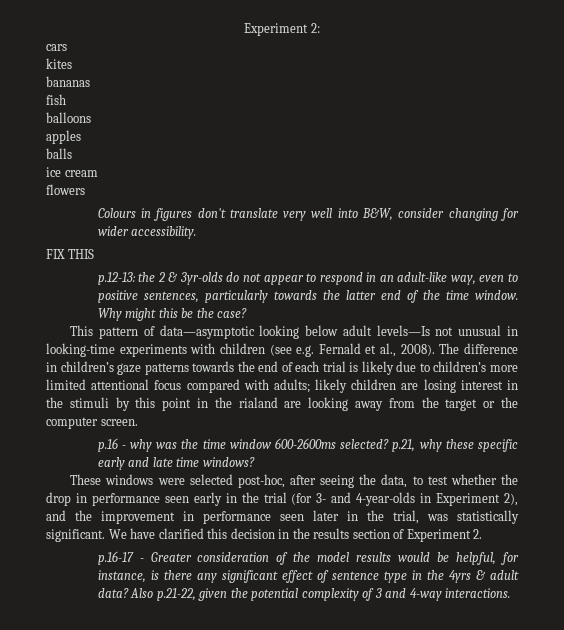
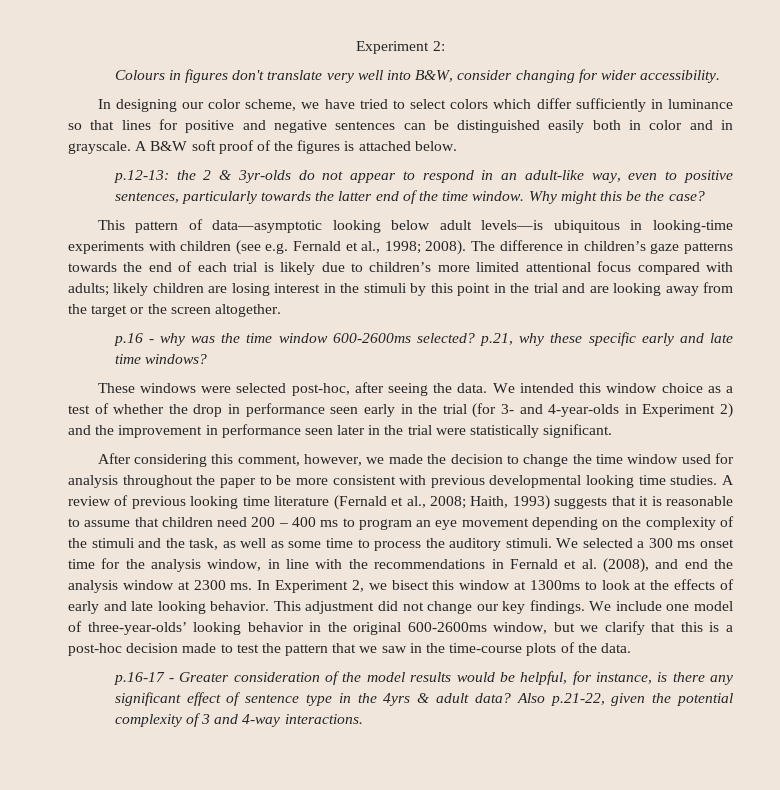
- cars
- kites
- bananas
- fish
- balloons
- apples
- balls
- ice cream
- flowers
- FIX THIS
+ In designing our color scheme, we have tried to select colors which differ sufficiently in luminance so that lines for positive and negative sentences can be distinguished easily both in color and in grayscale. A B&W soft proof of the figures is attached below.
- This pattern of data—asymptotic looking below adult levels—Is not unusual in looking-time experiments with children (see e.g. Fernald et al., 2008).
+ This pattern of data—asymptotic looking below adult levels—is ubiquitous in looking-time experiments with children (see e.g. Fernald et al., 1998; 2008).
- The difference in children’s gaze patterns towards the end of each trial is likely due to children’s more limited attentional focus compared with adults; likely children are losing interest in the stimuli by this point in the rialand are looking away from the target or the computer screen.
+ The difference in children’s gaze patterns towards the end of each trial is likely due to children’s more limited attentional focus compared with adults; likely children are losing interest in the stimuli by this point in the trial and are looking away from the target or the screen altogether.
- These windows were selected post-hoc, after seeing the data, to test whether the drop in performance seen early in the trial (for 3- and 4-year-olds in Experiment 2), and the improvement in performance seen later in the trial, was statistically significant. We have clarified this decision in the results section of Experiment 2.
+ These windows were selected post-hoc, after seeing the data. We intended this window choice as a test of whether the drop in performance seen early in the trial (for 3- and 4-year-olds in Experiment 2) and the improvement in performance seen later in the trial were statistically significant.
+ After considering this comment, however, we made the decision to change the time window used for analysis throughout the paper to be more consistent with previous developmental looking time studies. A review of previous looking time literature (Fernald et al., 2008; Haith, 1993) suggests that it is reasonable to assume that children need 200 – 400 ms to program an eye movement depending on the complexity of the stimuli and the task, as well as some time to process the auditory stimuli. We selected a 300 ms onset time for the analysis window, in line with the recommendations in Fernald et al. (2008), and end the analysis window at 2300 ms. In Experiment 2, we bisect this window at 1300ms to look at the effects of early and late looking behavior. This adjustment did not change our key findings. We include one model of three-year-olds’ looking behavior in the original 600-2600ms window, but we clarify that this is a post-hoc decision made to test the pattern that we saw in the time-course plots of the data.

